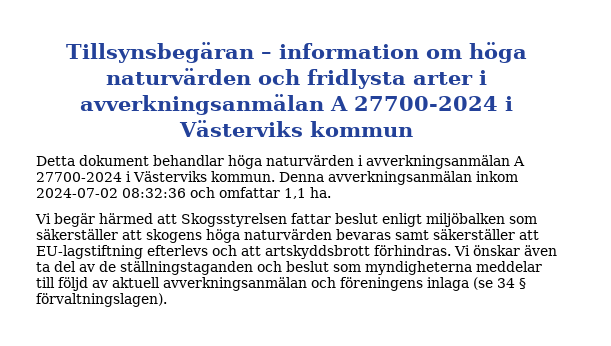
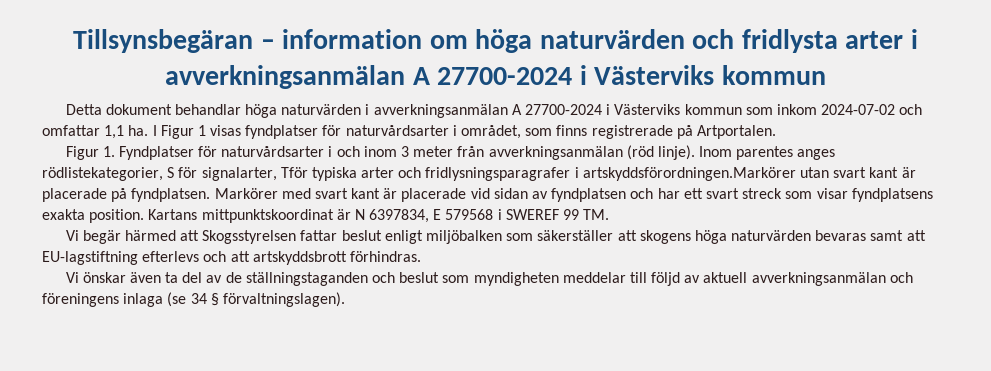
- Detta dokument behandlar höga naturvärden i avverkningsanmälan A 27700-2024 i Västerviks kommun. Denna avverkningsanmälan inkom 2024-07-02 08:32:36 och omfattar 1,1 ha.
+ Detta dokument behandlar höga naturvärden i avverkningsanmälan A 27700-2024 i Västerviks kommun som inkom 2024-07-02 och omfattar 1,1 ha. I Figur 1 visas fyndplatser för naturvårdsarter i området, som finns registrerade på Artportalen.
+ Figur 1. Fyndplatser för naturvårdsarter i och inom 3 meter från avverkningsanmälan (röd linje). Inom parentes anges rödlistekategorier, S för signalarter, Tför typiska arter och fridlysningsparagrafer i artskyddsförordningen.Markörer utan svart kant är placerade på fyndplatsen. Markörer med svart kant är placerade vid sidan av fyndplatsen och har ett svart streck som visar fyndplatsens exakta position. Kartans mittpunktskoordinat är N 6397834, E 579568 i SWEREF 99 TM.
- Vi begär härmed att Skogsstyrelsen fattar beslut enligt miljöbalken som säkerställer att skogens höga naturvärden bevaras samt säkerställer att EU-lagstiftning efterlevs och att artskyddsbrott förhindras. Vi önskar även ta del av de ställningstaganden och beslut som myndigheterna meddelar till följd av aktuell avverkningsanmälan och föreningens inlaga (se 34 § förvaltningslagen).
+ Vi begär härmed att Skogsstyrelsen fattar beslut enligt miljöbalken som säkerställer att skogens höga naturvärden bevaras samt att EU-lagstiftning efterlevs och att artskyddsbrott förhindras.
+ Vi önskar även ta del av de ställningstaganden och beslut som myndigheten meddelar till följd av aktuell avverkningsanmälan och föreningens inlaga (se 34 § förvaltningslagen).

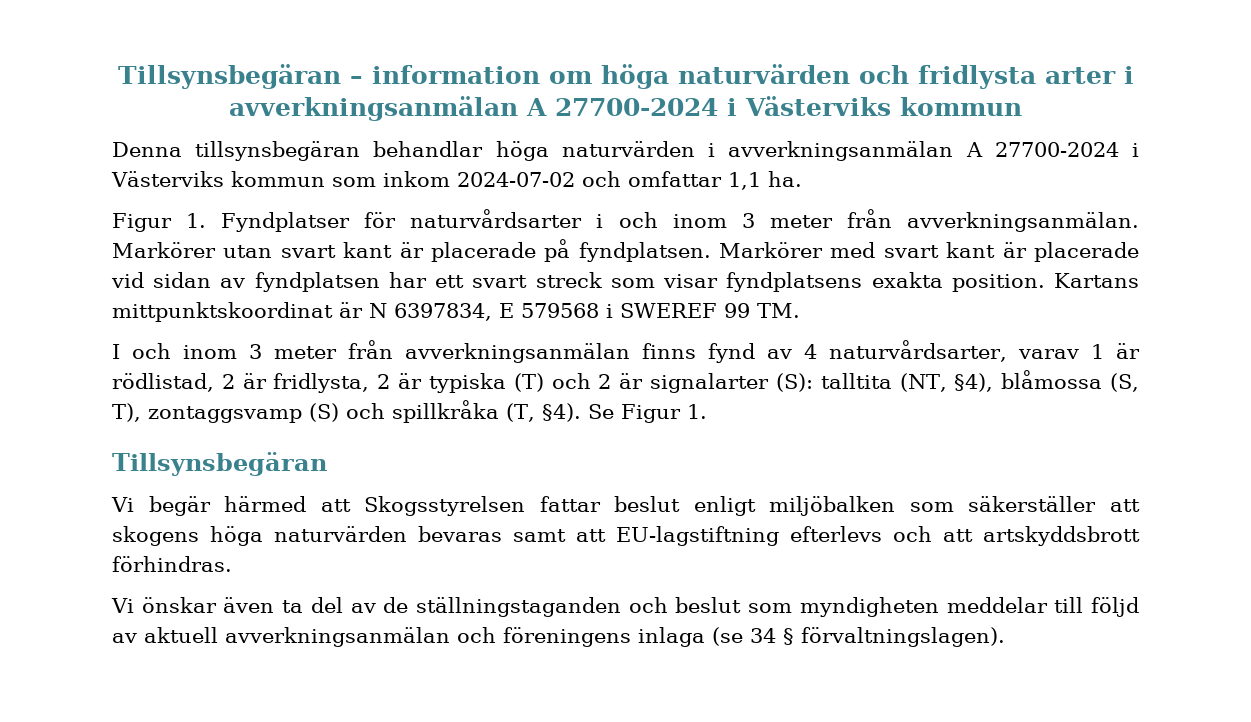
- Detta dokument behandlar höga naturvärden i avverkningsanmälan A 27700-2024 i Västerviks kommun som inkom 2024-07-02 och omfattar 1,1 ha. I Figur 1 visas fyndplatser för naturvårdsarter i området, som finns registrerade på Artportalen.
+ Denna tillsynsbegäran behandlar höga naturvärden i avverkningsanmälan A 27700-2024 i Västerviks kommun som inkom 2024-07-02 och omfattar 1,1 ha.
- Figur 1. Fyndplatser för naturvårdsarter i och inom 3 meter från avverkningsanmälan (röd linje). Inom parentes anges rödlistekategorier, S för signalarter, Tför typiska arter och fridlysningsparagrafer i artskyddsförordningen.Markörer utan svart kant är placerade på fyndplatsen.
+ Figur 1. Fyndplatser för naturvårdsarter i och inom 3 meter från avverkningsanmälan. Markörer utan svart kant är placerade på fyndplatsen.
- Markörer med svart kant är placerade vid sidan av fyndplatsen och har ett svart streck som visar fyndplatsens exakta position.
+ Markörer med svart kant är placerade vid sidan av fyndplatsen har ett svart streck som visar fyndplatsens exakta position.
+ I och inom 3 meter från avverkningsanmälan finns fynd av 4 naturvårdsarter, varav 1 är rödlistad, 2 är fridlysta, 2 är typiska (T) och 2 är signalarter (S): talltita (NT, §4), blåmossa (S, T), zontaggsvamp (S) och spillkråka (T, §4). Se Figur 1.
+ Tillsynsbegäran

